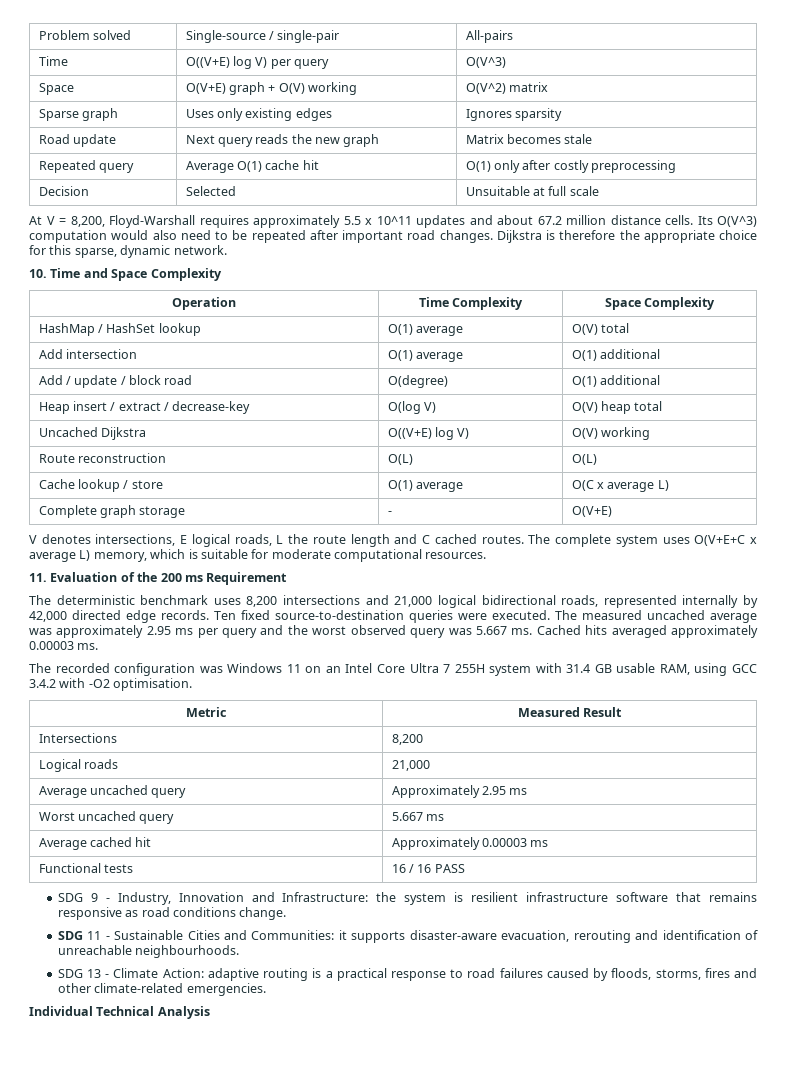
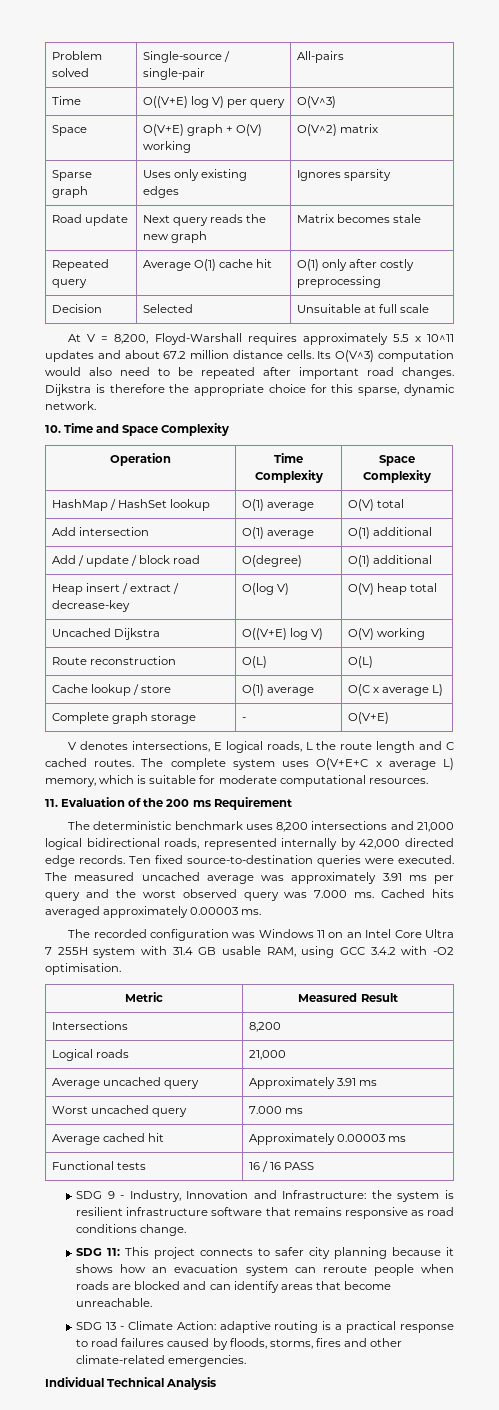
- The measured uncached average was approximately 2.95 ms per query and the worst observed query was 5.667 ms.
+ The measured uncached average was approximately 3.91 ms per query and the worst observed query was 7.000 ms.
- Average uncached query | Approximately 2.95 ms
+ Average uncached query | Approximately 3.91 ms
- Worst uncached query | 5.667 ms
+ Worst uncached query | 7.000 ms
- SDG 11 - Sustainable Cities and Communities: it supports disaster-aware evacuation, rerouting and identification of unreachable neighbourhoods.
+ SDG 11: This project connects to safer city planning because it shows how an evacuation system can reroute people when roads are blocked and can identify areas that become unreachable.

